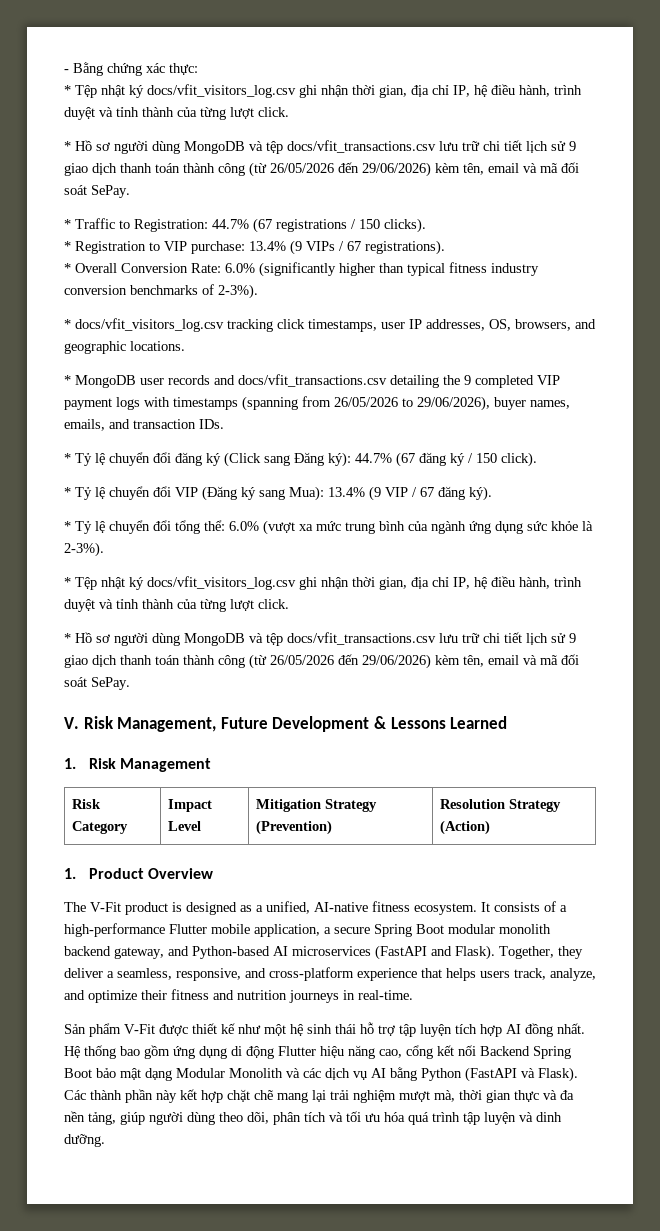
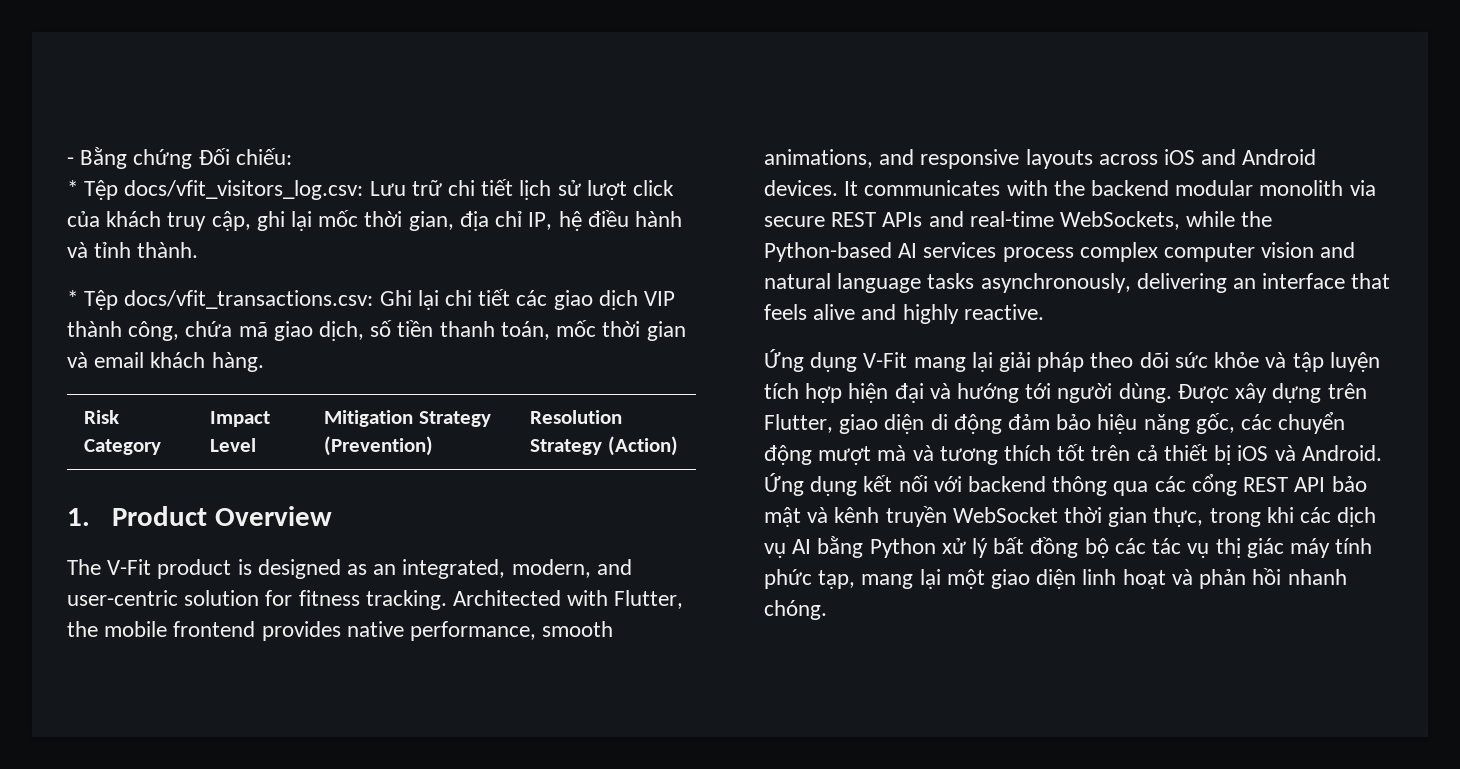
- - Bằng chứng xác thực:
- * Tệp nhật ký docs/vfit_visitors_log.csv ghi nhận thời gian, địa chỉ IP, hệ điều hành, trình duyệt và tỉnh thành của từng lượt click.
- * Hồ sơ người dùng MongoDB và tệp docs/vfit_transactions.csv lưu trữ chi tiết lịch sử 9 giao dịch thanh toán thành công (từ 26/05/2026 đến 29/06/2026) kèm tên, email và mã đối soát SePay.
- * Traffic to Registration: 44.7% (67 registrations / 150 clicks).
- * Registration to VIP purchase: 13.4% (9 VIPs / 67 registrations).
- * Overall Conversion Rate: 6.0% (significantly higher than typical fitness industry conversion benchmarks of 2-3%).
- * docs/vfit_visitors_log.csv tracking click timestamps, user IP addresses, OS, browsers, and geographic locations.
- * MongoDB user records and docs/vfit_transactions.csv detailing the 9 completed VIP payment logs with timestamps (spanning from 26/05/2026 to 29/06/2026), buyer names, emails, and transaction IDs.
- * Tỷ lệ chuyển đổi đăng ký (Click sang Đăng ký): 44.7% (67 đăng ký / 150 click).
- * Tỷ lệ chuyển đổi VIP (Đăng ký sang Mua): 13.4% (9 VIP / 67 đăng ký).
- * Tỷ lệ chuyển đổi tổng thể: 6.0% (vượt xa mức trung bình của ngành ứng dụng sức khỏe là 2-3%).
- * Tệp nhật ký docs/vfit_visitors_log.csv ghi nhận thời gian, địa chỉ IP, hệ điều hành, trình duyệt và tỉnh thành của từng lượt click.
- * Hồ sơ người dùng MongoDB và tệp docs/vfit_transactions.csv lưu trữ chi tiết lịch sử 9 giao dịch thanh toán thành công (từ 26/05/2026 đến 29/06/2026) kèm tên, email và mã đối soát SePay.
- V. Risk Management, Future Development & Lessons Learned
- 1. Risk Management
+ - Bằng chứng Đối chiếu:
+ * Tệp docs/vfit_visitors_log.csv: Lưu trữ chi tiết lịch sử lượt click của khách truy cập, ghi lại mốc thời gian, địa chỉ IP, hệ điều hành và tỉnh thành.
+ * Tệp docs/vfit_transactions.csv: Ghi lại chi tiết các giao dịch VIP thành công, chứa mã giao dịch, số tiền thanh toán, mốc thời gian và email khách hàng.
- The V-Fit product is designed as a unified, AI-native fitness ecosystem. It consists of a high-performance Flutter mobile application, a secure Spring Boot modular monolith backend gateway, and Python-based AI microservices (FastAPI and Flask). Together, they deliver a seamless, responsive, and cross-platform experience that helps users track, analyze, and optimize their fitness and nutrition journeys in real-time.
- Sản phẩm V-Fit được thiết kế như một hệ sinh thái hỗ trợ tập luyện tích hợp AI đồng nhất. Hệ thống bao gồm ứng dụng di động Flutter hiệu năng cao, cổng kết nối Backend Spring Boot bảo mật dạng Modular Monolith và các dịch vụ AI bằng Python (FastAPI và Flask). Các thành phần này kết hợp chặt chẽ mang lại trải nghiệm mượt mà, thời gian thực và đa nền tảng, giúp người dùng theo dõi, phân tích và tối ưu hóa quá trình tập luyện và dinh dưỡng.
+ The V-Fit product is designed as an integrated, modern, and user-centric solution for fitness tracking. Architected with Flutter, the mobile frontend provides native performance, smooth animations, and responsive layouts across iOS and Android devices. It communicates with the backend modular monolith via secure REST APIs and real-time WebSockets, while the Python-based AI services process complex computer vision and natural language tasks asynchronously, delivering an interface that feels alive and highly reactive.
+ Ứng dụng V-Fit mang lại giải pháp theo dõi sức khỏe và tập luyện tích hợp hiện đại và hướng tới người dùng. Được xây dựng trên Flutter, giao diện di động đảm bảo hiệu năng gốc, các chuyển động mượt mà và tương thích tốt trên cả thiết bị iOS và Android. Ứng dụng kết nối với backend thông qua các cổng REST API bảo mật và kênh truyền WebSocket thời gian thực, trong khi các dịch vụ AI bằng Python xử lý bất đồng bộ các tác vụ thị giác máy tính phức tạp, mang lại một giao diện linh hoạt và phản hồi nhanh chóng.

